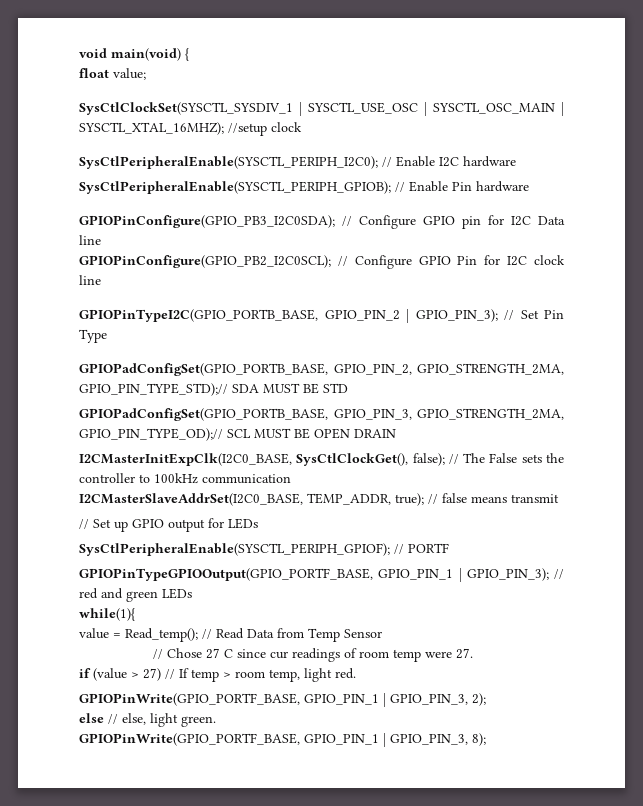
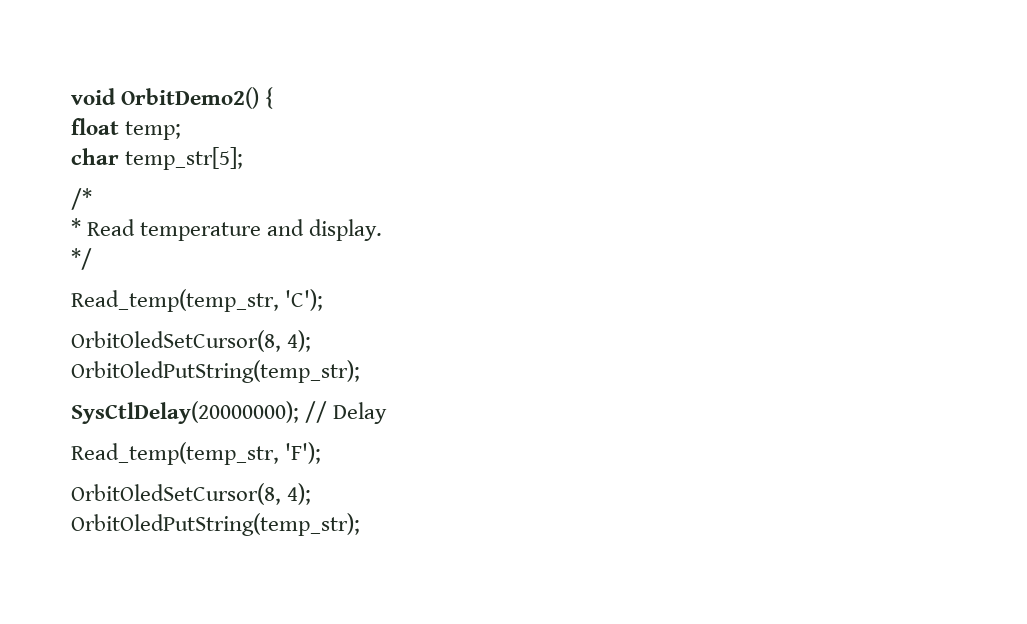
- void main(void) {
+ void OrbitDemo2() {
- float value;
- SysCtlClockSet(SYSCTL_SYSDIV_1 | SYSCTL_USE_OSC | SYSCTL_OSC_MAIN | SYSCTL_XTAL_16MHZ); //setup clock
- SysCtlPeripheralEnable(SYSCTL_PERIPH_I2C0); // Enable I2C hardware
- SysCtlPeripheralEnable(SYSCTL_PERIPH_GPIOB); // Enable Pin hardware
- GPIOPinConfigure(GPIO_PB3_I2C0SDA); // Configure GPIO pin for I2C Data line
- GPIOPinConfigure(GPIO_PB2_I2C0SCL); // Configure GPIO Pin for I2C clock line
- GPIOPinTypeI2C(GPIO_PORTB_BASE, GPIO_PIN_2 | GPIO_PIN_3); // Set Pin Type
- GPIOPadConfigSet(GPIO_PORTB_BASE, GPIO_PIN_2, GPIO_STRENGTH_2MA, GPIO_PIN_TYPE_STD);// SDA MUST BE STD
- GPIOPadConfigSet(GPIO_PORTB_BASE, GPIO_PIN_3, GPIO_STRENGTH_2MA, GPIO_PIN_TYPE_OD);// SCL MUST BE OPEN DRAIN
- I2CMasterInitExpClk(I2C0_BASE, SysCtlClockGet(), false); // The False sets the controller to 100kHz communication
- I2CMasterSlaveAddrSet(I2C0_BASE, TEMP_ADDR, true); // false means transmit
- // Set up GPIO output for LEDs
- SysCtlPeripheralEnable(SYSCTL_PERIPH_GPIOF); // PORTF
- GPIOPinTypeGPIOOutput(GPIO_PORTF_BASE, GPIO_PIN_1 | GPIO_PIN_3); // red and green LEDs
- while(1){
- value = Read_temp(); // Read Data from Temp Sensor
- // Chose 27 C since cur readings of room temp were 27.
- if (value > 27) // If temp > room temp, light red.
- GPIOPinWrite(GPIO_PORTF_BASE, GPIO_PIN_1 | GPIO_PIN_3, 2);
- else // else, light green.
- GPIOPinWrite(GPIO_PORTF_BASE, GPIO_PIN_1 | GPIO_PIN_3, 8);
+ float temp;
+ char temp_str[5];
+ /*
+ * Read temperature and display.
+ */
+ Read_temp(temp_str, 'C');
+ OrbitOledSetCursor(8, 4);
+ OrbitOledPutString(temp_str);
+ SysCtlDelay(20000000); // Delay
+ Read_temp(temp_str, 'F');
+ OrbitOledSetCursor(8, 4);
+ OrbitOledPutString(temp_str);

